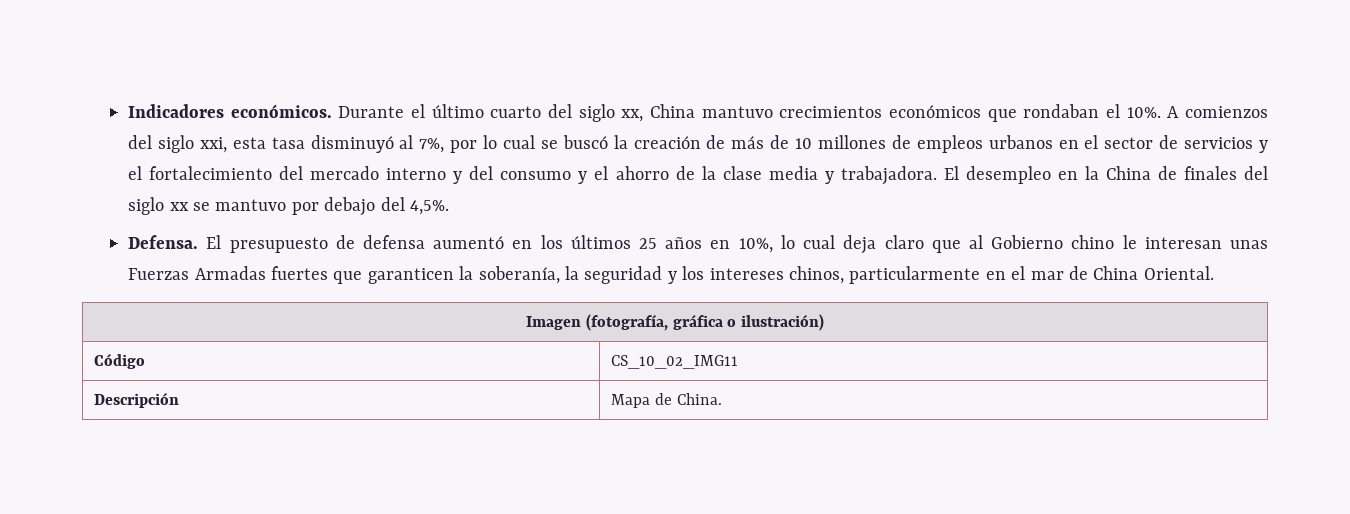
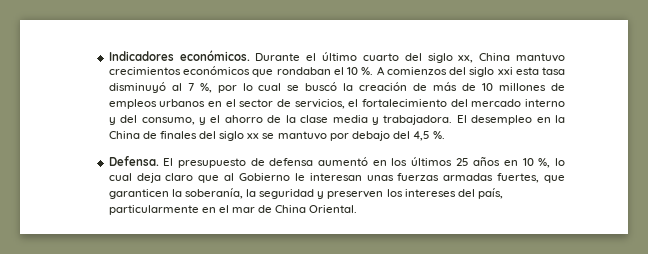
- Durante el último cuarto del siglo xx, China mantuvo crecimientos económicos que rondaban el 10%.
+ Durante el último cuarto del siglo xx, China mantuvo crecimientos económicos que rondaban el 10 %.
- A comienzos del siglo xxi, esta tasa disminuyó al 7%, por lo cual se buscó la creación de más de 10 millones de empleos urbanos en el sector de servicios y el fortalecimiento del mercado interno y del consumo y el ahorro de la clase media y trabajadora.
+ A comienzos del siglo xxi esta tasa disminuyó al 7 %, por lo cual se buscó la creación de más de 10 millones de empleos urbanos en el sector de servicios, el fortalecimiento del mercado interno y del consumo, y el ahorro de la clase media y trabajadora.
- El desempleo en la China de finales del siglo xx se mantuvo por debajo del 4,5%.
+ El desempleo en la China de finales del siglo xx se mantuvo por debajo del 4,5 %.
- El presupuesto de defensa aumentó en los últimos 25 años en 10%, lo cual deja claro que al Gobierno chino le interesan unas Fuerzas Armadas fuertes que garanticen la soberanía, la seguridad y los intereses chinos, particularmente en el mar de China Oriental.
+ El presupuesto de defensa aumentó en los últimos 25 años en 10 %, lo cual deja claro que al Gobierno le interesan unas fuerzas armadas fuertes, que garanticen la soberanía, la seguridad y preserven los intereses del país, particularmente en el mar de China Oriental.
- Imagen (fotografía, gráfica o ilustración)
- Código | CS_10_02_IMG11
- Descripción | Mapa de China.

